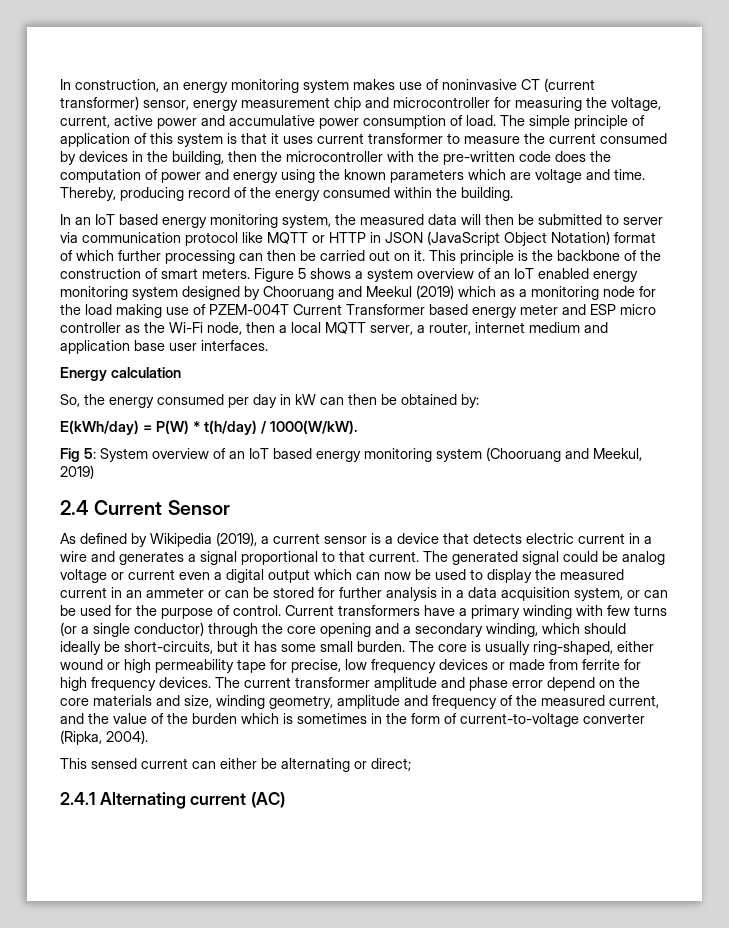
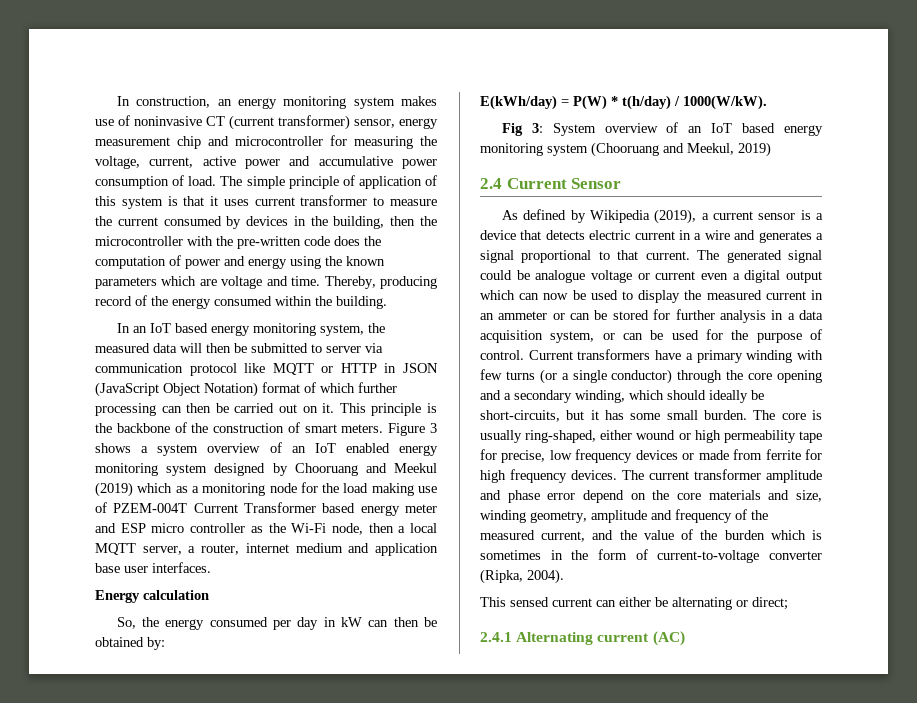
- Figure 5 shows a system overview of an IoT enabled energy monitoring system designed by Chooruang and Meekul (2019) which as a monitoring node for the load making use of PZEM-004T Current Transformer based energy meter and ESP micro controller as the Wi-Fi node, then a local MQTT server, a router, internet medium and application base user interfaces.
+ Figure 3 shows a system overview of an IoT enabled energy monitoring system designed by Chooruang and Meekul (2019) which as a monitoring node for the load making use of PZEM-004T Current Transformer based energy meter and ESP micro controller as the Wi-Fi node, then a local MQTT server, a router, internet medium and application base user interfaces.
- Fig 5: System overview of an IoT based energy monitoring system (Chooruang and Meekul, 2019)
+ Fig 3: System overview of an IoT based energy monitoring system (Chooruang and Meekul, 2019)
- The generated signal could be analog voltage or current even a digital output which can now be used to display the measured current in an ammeter or can be stored for further analysis in a data acquisition system, or can be used for the purpose of control.
+ The generated signal could be analogue voltage or current even a digital output which can now be used to display the measured current in an ammeter or can be stored for further analysis in a data acquisition system, or can be used for the purpose of control.

